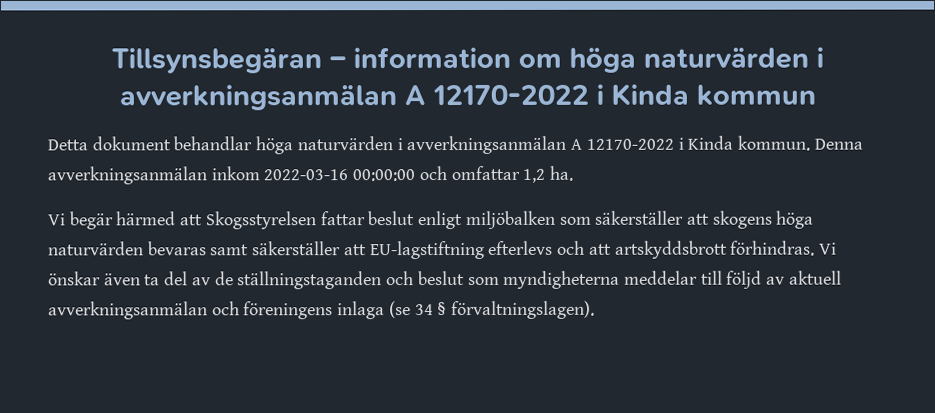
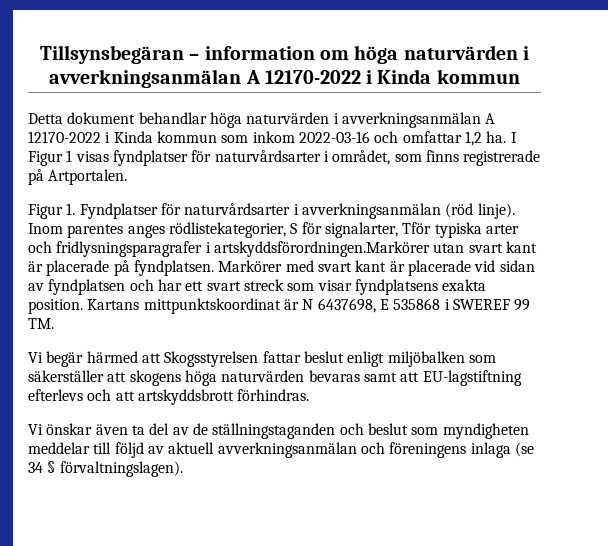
- Detta dokument behandlar höga naturvärden i avverkningsanmälan A 12170-2022 i Kinda kommun. Denna avverkningsanmälan inkom 2022-03-16 00:00:00 och omfattar 1,2 ha.
+ Detta dokument behandlar höga naturvärden i avverkningsanmälan A 12170-2022 i Kinda kommun som inkom 2022-03-16 och omfattar 1,2 ha. I Figur 1 visas fyndplatser för naturvårdsarter i området, som finns registrerade på Artportalen.
+ Figur 1. Fyndplatser för naturvårdsarter i avverkningsanmälan (röd linje). Inom parentes anges rödlistekategorier, S för signalarter, Tför typiska arter och fridlysningsparagrafer i artskyddsförordningen.Markörer utan svart kant är placerade på fyndplatsen. Markörer med svart kant är placerade vid sidan av fyndplatsen och har ett svart streck som visar fyndplatsens exakta position. Kartans mittpunktskoordinat är N 6437698, E 535868 i SWEREF 99 TM.
- Vi begär härmed att Skogsstyrelsen fattar beslut enligt miljöbalken som säkerställer att skogens höga naturvärden bevaras samt säkerställer att EU-lagstiftning efterlevs och att artskyddsbrott förhindras. Vi önskar även ta del av de ställningstaganden och beslut som myndigheterna meddelar till följd av aktuell avverkningsanmälan och föreningens inlaga (se 34 § förvaltningslagen).
+ Vi begär härmed att Skogsstyrelsen fattar beslut enligt miljöbalken som säkerställer att skogens höga naturvärden bevaras samt att EU-lagstiftning efterlevs och att artskyddsbrott förhindras.
+ Vi önskar även ta del av de ställningstaganden och beslut som myndigheten meddelar till följd av aktuell avverkningsanmälan och föreningens inlaga (se 34 § förvaltningslagen).

